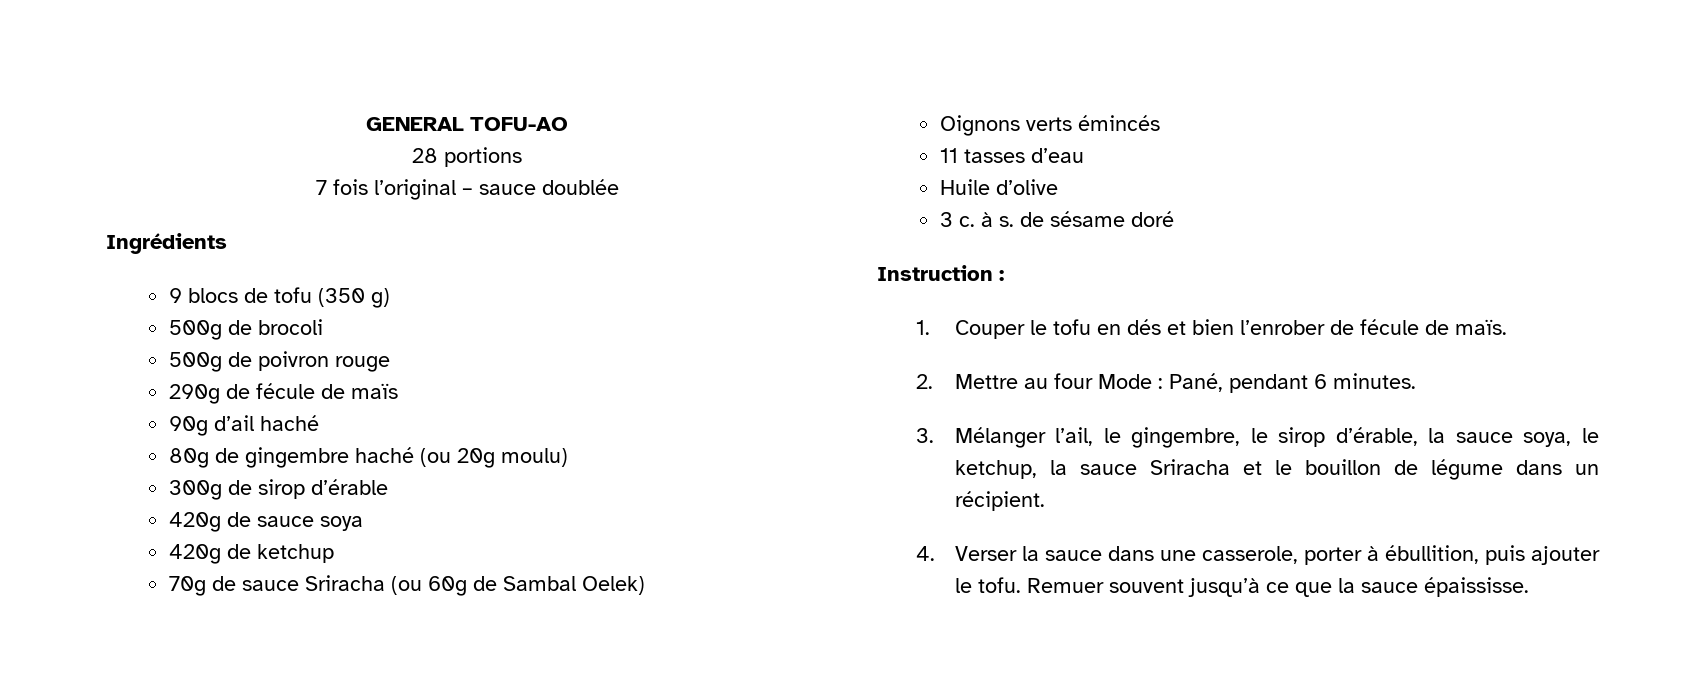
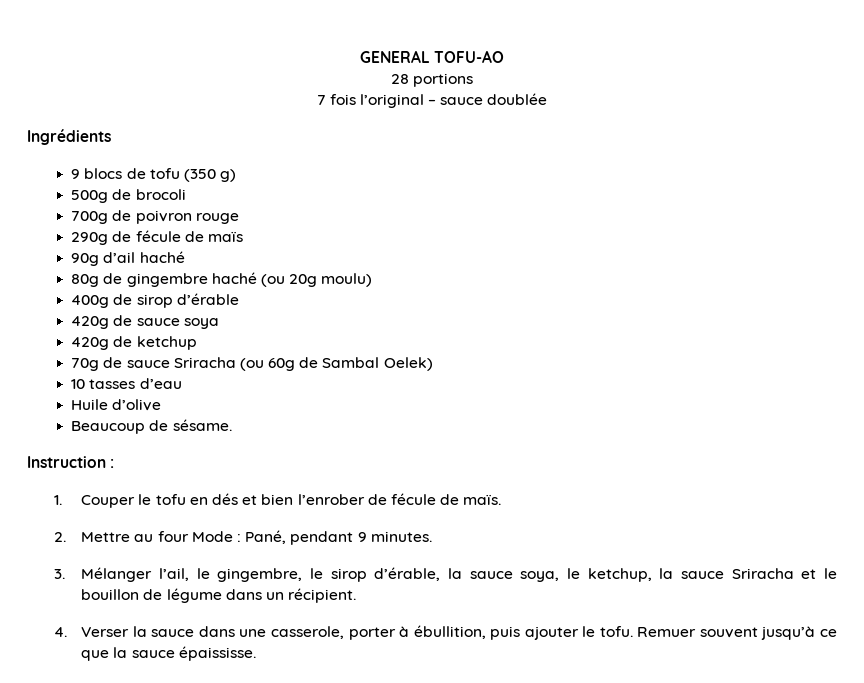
- 500g de poivron rouge
+ 700g de poivron rouge
- 300g de sirop d’érable
+ 400g de sirop d’érable
- Oignons verts émincés
- 11 tasses d’eau
+ 10 tasses d’eau
- 3 c. à s. de sésame doré
+ Beaucoup de sésame.
- 2. Mettre au four Mode : Pané, pendant 6 minutes.
+ 2. Mettre au four Mode : Pané, pendant 9 minutes.

